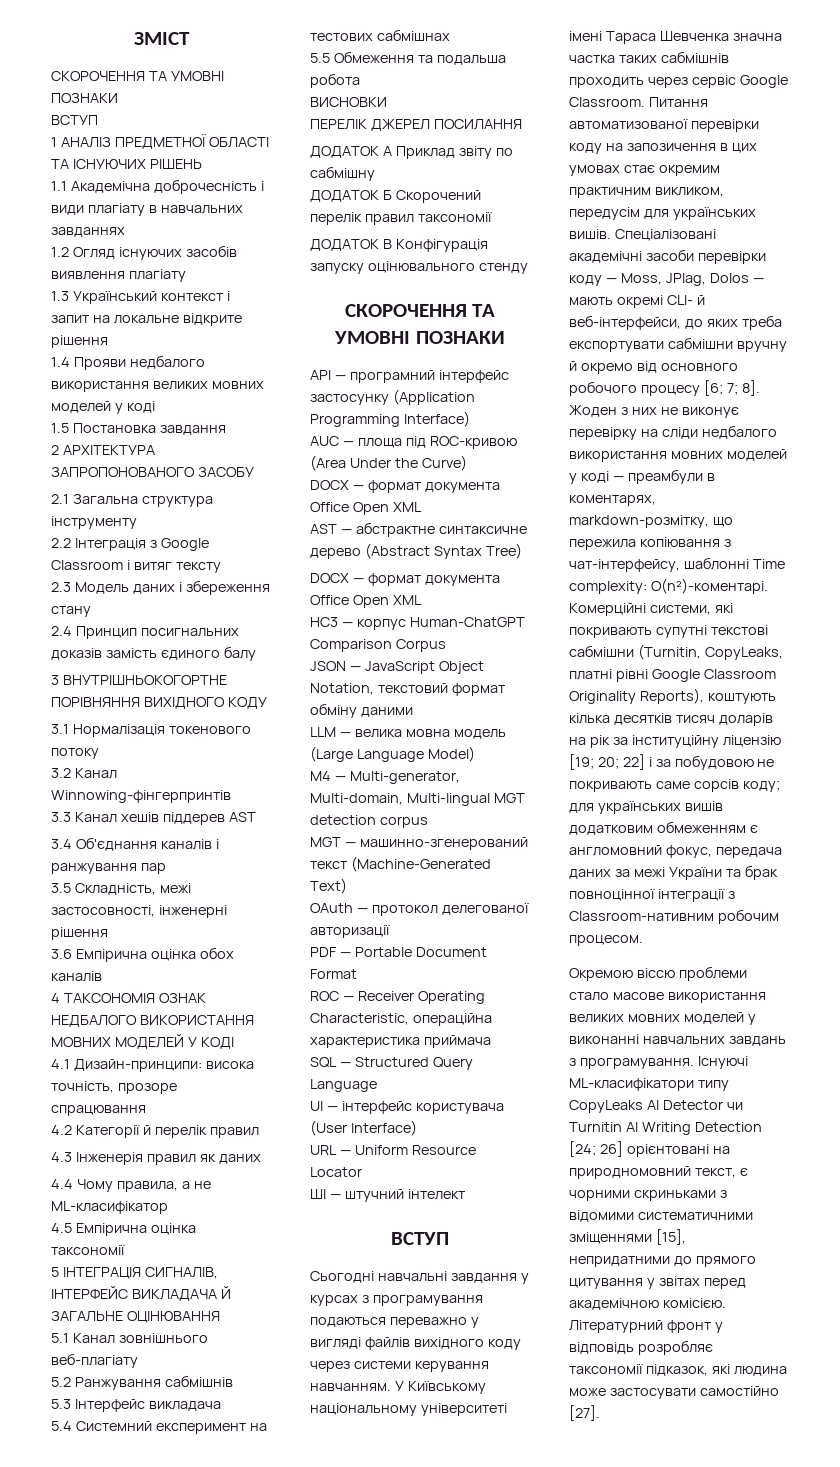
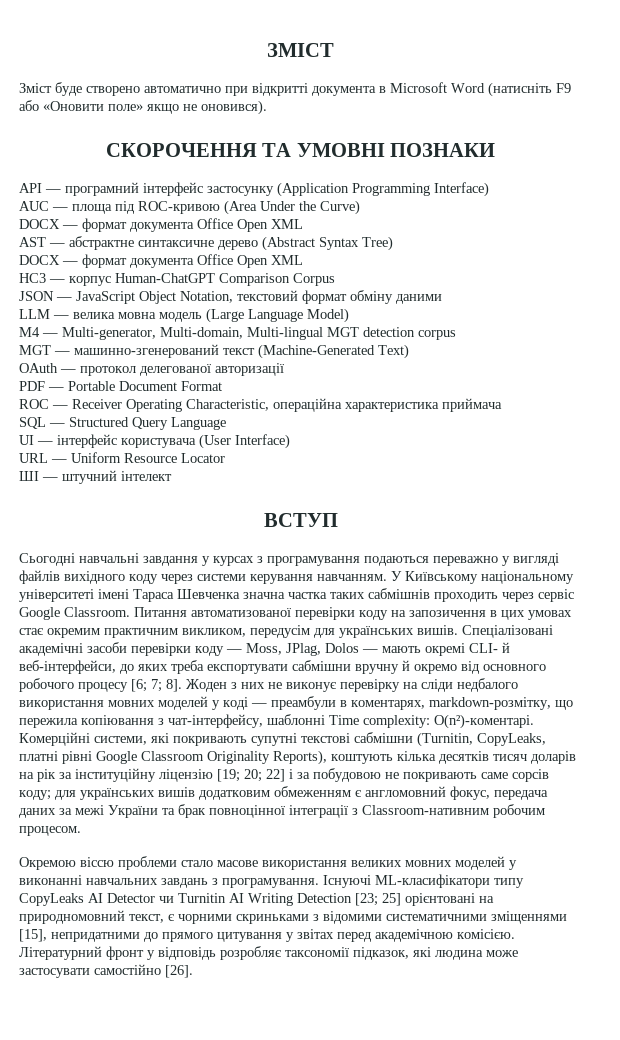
  ЗМІСТ
- СКОРОЧЕННЯ ТА УМОВНІ ПОЗНАКИ
- ВСТУП
- 1 АНАЛІЗ ПРЕДМЕТНОЇ ОБЛАСТІ ТА ІСНУЮЧИХ РІШЕНЬ
- 1.1 Академічна доброчесність і види плагіату в навчальних завданнях
- 1.2 Огляд існуючих засобів виявлення плагіату
- 1.3 Український контекст і запит на локальне відкрите рішення
- 1.4 Прояви недбалого використання великих мовних моделей у коді
- 1.5 Постановка завдання
- 2 АРХІТЕКТУРА ЗАПРОПОНОВАНОГО ЗАСОБУ
- 2.1 Загальна структура інструменту
- 2.2 Інтеграція з Google Classroom і витяг тексту
- 2.3 Модель даних і збереження стану
- 2.4 Принцип посигнальних доказів замість єдиного балу
- 3 ВНУТРІШНЬОКОГОРТНЕ ПОРІВНЯННЯ ВИХІДНОГО КОДУ
- 3.1 Нормалізація токенового потоку
- 3.2 Канал Winnowing-фінгерпринтів
- 3.3 Канал хешів піддерев AST
- 3.4 Об'єднання каналів і ранжування пар
- 3.5 Складність, межі застосовності, інженерні рішення
- 3.6 Емпірична оцінка обох каналів
- 4 ТАКСОНОМІЯ ОЗНАК НЕДБАЛОГО ВИКОРИСТАННЯ МОВНИХ МОДЕЛЕЙ У КОДІ
- 4.1 Дизайн-принципи: висока точність, прозоре спрацювання
- 4.2 Категорії й перелік правил
- 4.3 Інженерія правил як даних
- 4.4 Чому правила, а не ML-класифікатор
- 4.5 Емпірична оцінка таксономії
- 5 ІНТЕГРАЦІЯ СИГНАЛІВ, ІНТЕРФЕЙС ВИКЛАДАЧА Й ЗАГАЛЬНЕ ОЦІНЮВАННЯ
- 5.1 Канал зовнішнього веб-плагіату
- 5.2 Ранжування сабмішнів
- 5.3 Інтерфейс викладача
- 5.4 Системний експеримент на тестових сабмішнах
- 5.5 Обмеження та подальша робота
- ВИСНОВКИ
- ПЕРЕЛІК ДЖЕРЕЛ ПОСИЛАННЯ
- ДОДАТОК А Приклад звіту по сабмішну
- ДОДАТОК Б Скорочений перелік правил таксономії
- ДОДАТОК В Конфігурація запуску оцінювального стенду
+ Зміст буде створено автоматично при відкритті документа в Microsoft Word (натисніть F9 або «Оновити поле» якщо не оновився).
- Існуючі ML-класифікатори типу CopyLeaks AI Detector чи Turnitin AI Writing Detection [24; 26] орієнтовані на природномовний текст, є чорними скриньками з відомими систематичними зміщеннями [15], непридатними до прямого цитування у звітах перед академічною комісією.
+ Існуючі ML-класифікатори типу CopyLeaks AI Detector чи Turnitin AI Writing Detection [23; 25] орієнтовані на природномовний текст, є чорними скриньками з відомими систематичними зміщеннями [15], непридатними до прямого цитування у звітах перед академічною комісією.
- Літературний фронт у відповідь розробляє таксономії підказок, які людина може застосувати самостійно [27].
+ Літературний фронт у відповідь розробляє таксономії підказок, які людина може застосувати самостійно [26].

